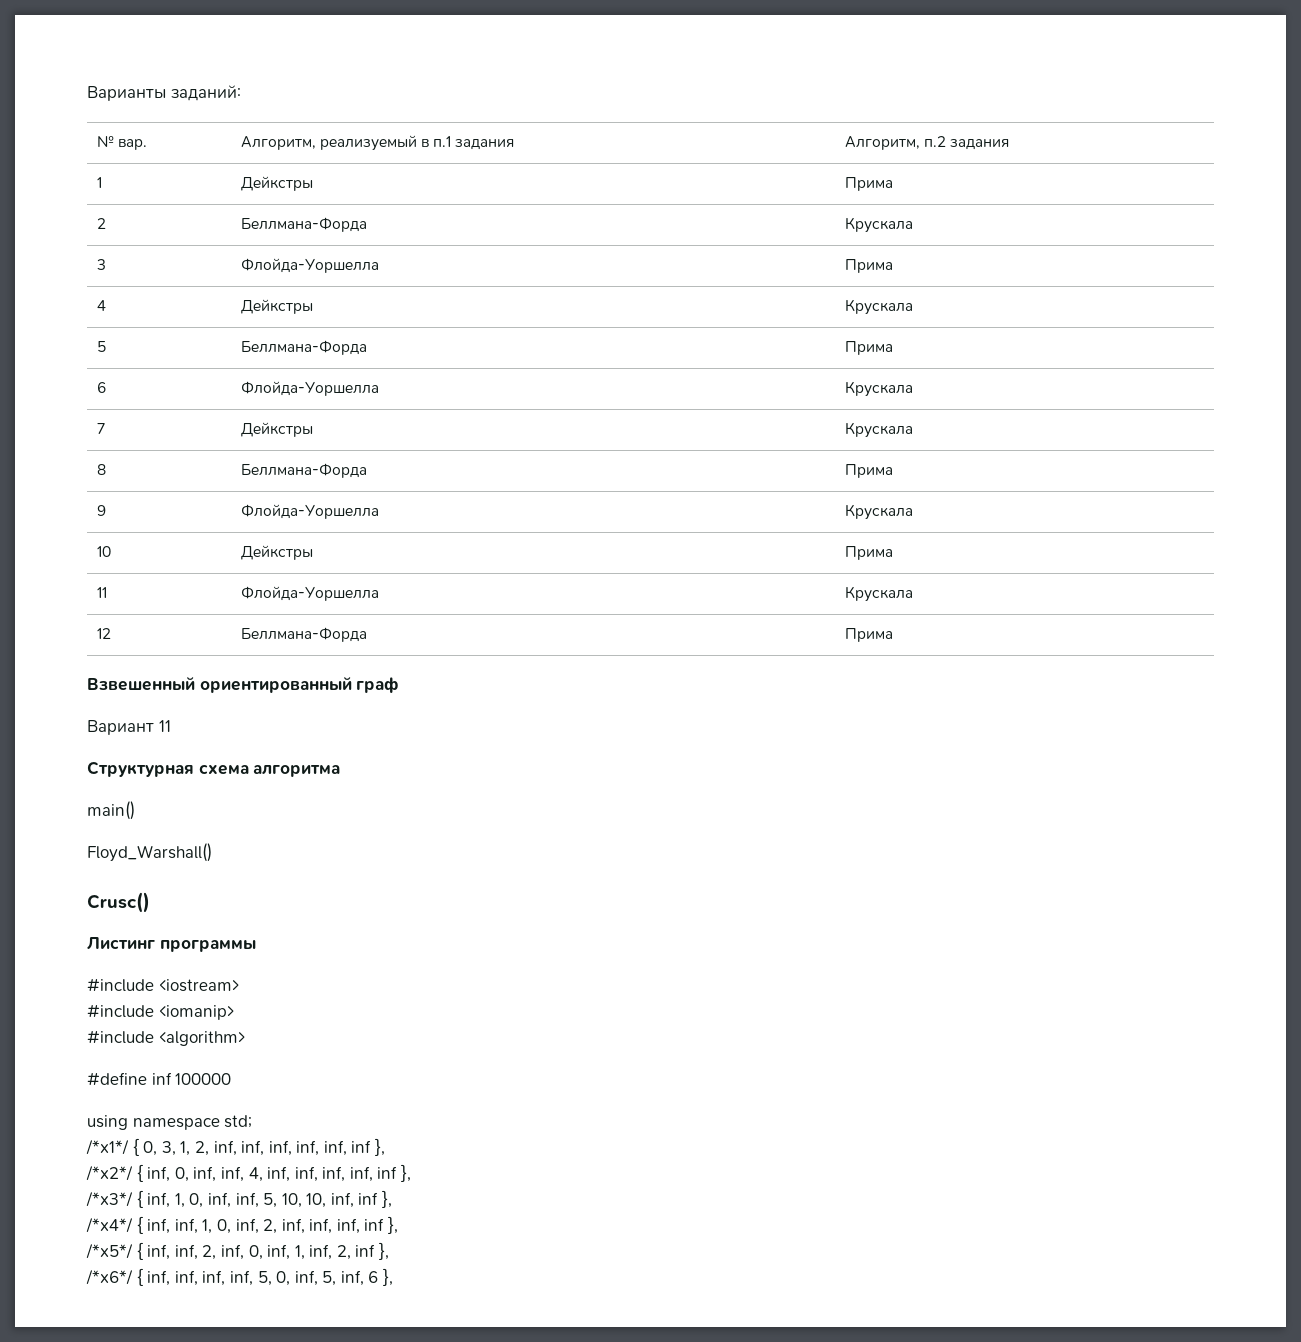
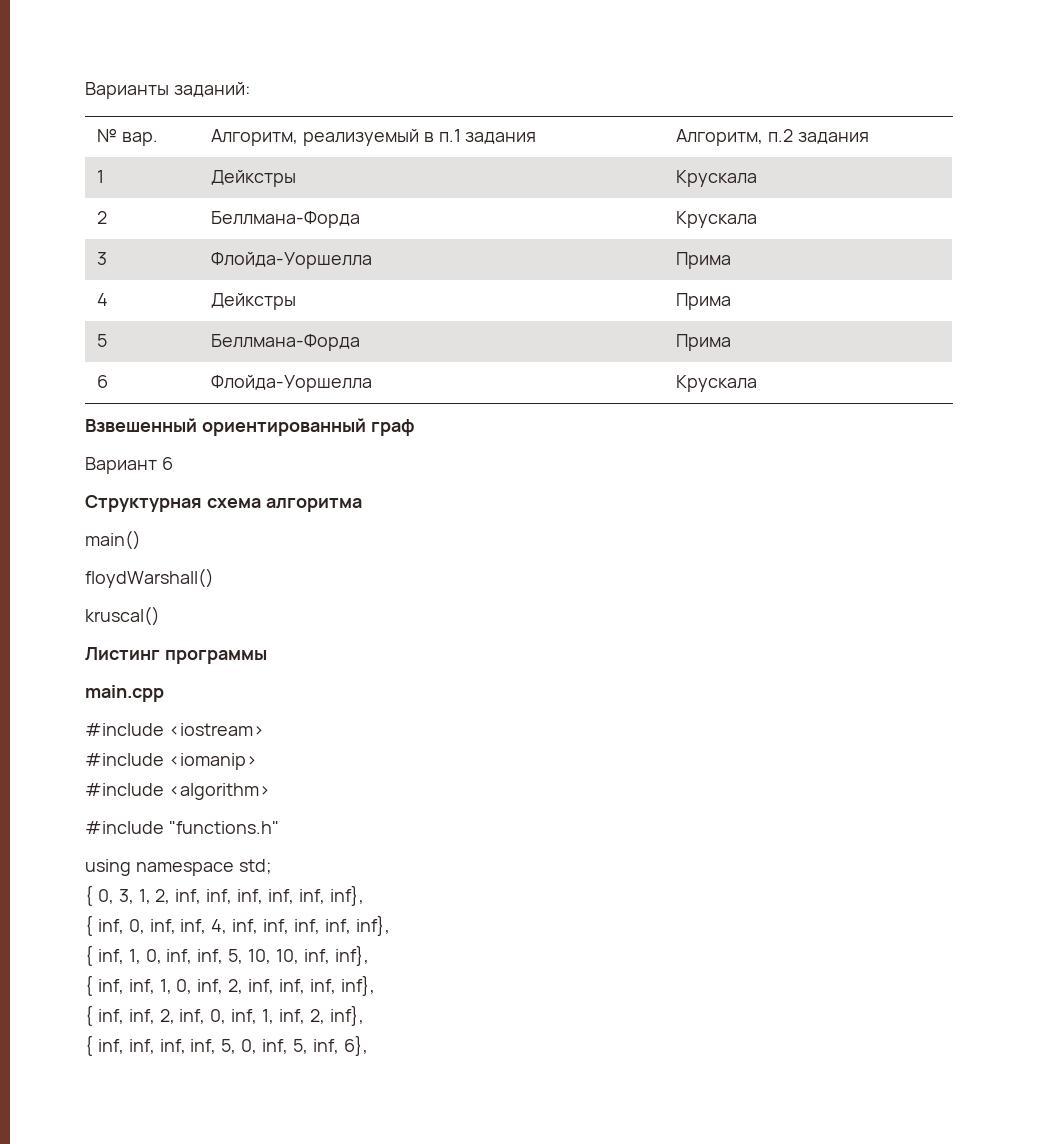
- 1 | Дейкстры | Прима
+ 1 | Дейкстры | Крускала
- 4 | Дейкстры | Крускала
+ 4 | Дейкстры | Прима
- 7 | Дейкстры | Крускала
- 8 | Беллмана-Форда | Прима
- 9 | Флойда-Уоршелла | Крускала
- 10 | Дейкстры | Прима
- 11 | Флойда-Уоршелла | Крускала
- 12 | Беллмана-Форда | Прима
- Вариант 11
+ Вариант 6
- Floyd_Warshall()
- Crusc()
+ floydWarshall()
+ kruscal()
+ main.cpp
- #define inf 100000
+ #include "functions.h"
- /*x1*/ { 0, 3, 1, 2, inf, inf, inf, inf, inf, inf },
- /*x2*/ { inf, 0, inf, inf, 4, inf, inf, inf, inf, inf },
- /*x3*/ { inf, 1, 0, inf, inf, 5, 10, 10, inf, inf },
- /*x4*/ { inf, inf, 1, 0, inf, 2, inf, inf, inf, inf },
- /*x5*/ { inf, inf, 2, inf, 0, inf, 1, inf, 2, inf },
- /*x6*/ { inf, inf, inf, inf, 5, 0, inf, 5, inf, 6 },
+ { 0, 3, 1, 2, inf, inf, inf, inf, inf, inf},
+ { inf, 0, inf, inf, 4, inf, inf, inf, inf, inf},
+ { inf, 1, 0, inf, inf, 5, 10, 10, inf, inf},
+ { inf, inf, 1, 0, inf, 2, inf, inf, inf, inf},
+ { inf, inf, 2, inf, 0, inf, 1, inf, 2, inf},
+ { inf, inf, inf, inf, 5, 0, inf, 5, inf, 6},

